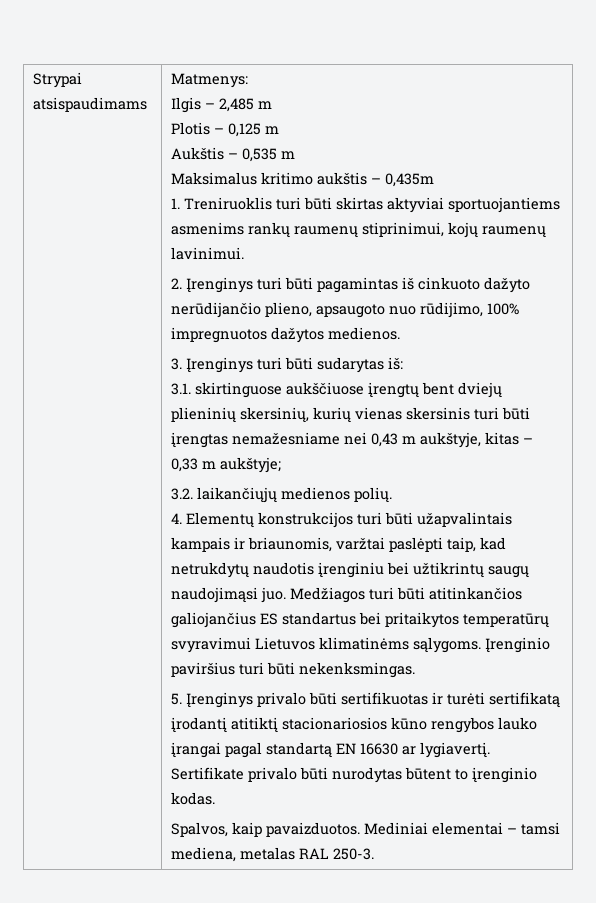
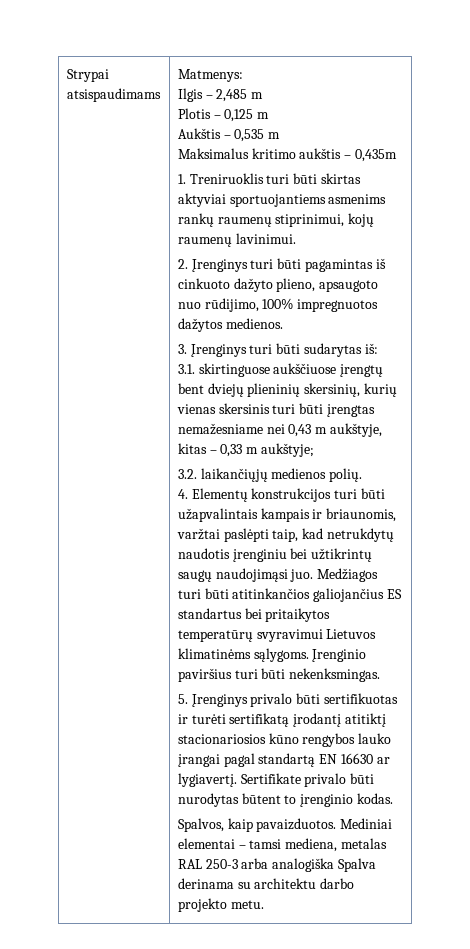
- 2. Įrenginys turi būti pagamintas iš cinkuoto dažyto nerūdijančio plieno, apsaugoto nuo rūdijimo, 100% impregnuotos dažytos medienos.
+ 2. Įrenginys turi būti pagamintas iš cinkuoto dažyto plieno, apsaugoto nuo rūdijimo, 100% impregnuotos dažytos medienos.
- Mediniai elementai – tamsi mediena, metalas RAL 250-3.
+ Mediniai elementai – tamsi mediena, metalas RAL 250-3 arba analogiška Spalva derinama su architektu darbo projekto metu.

